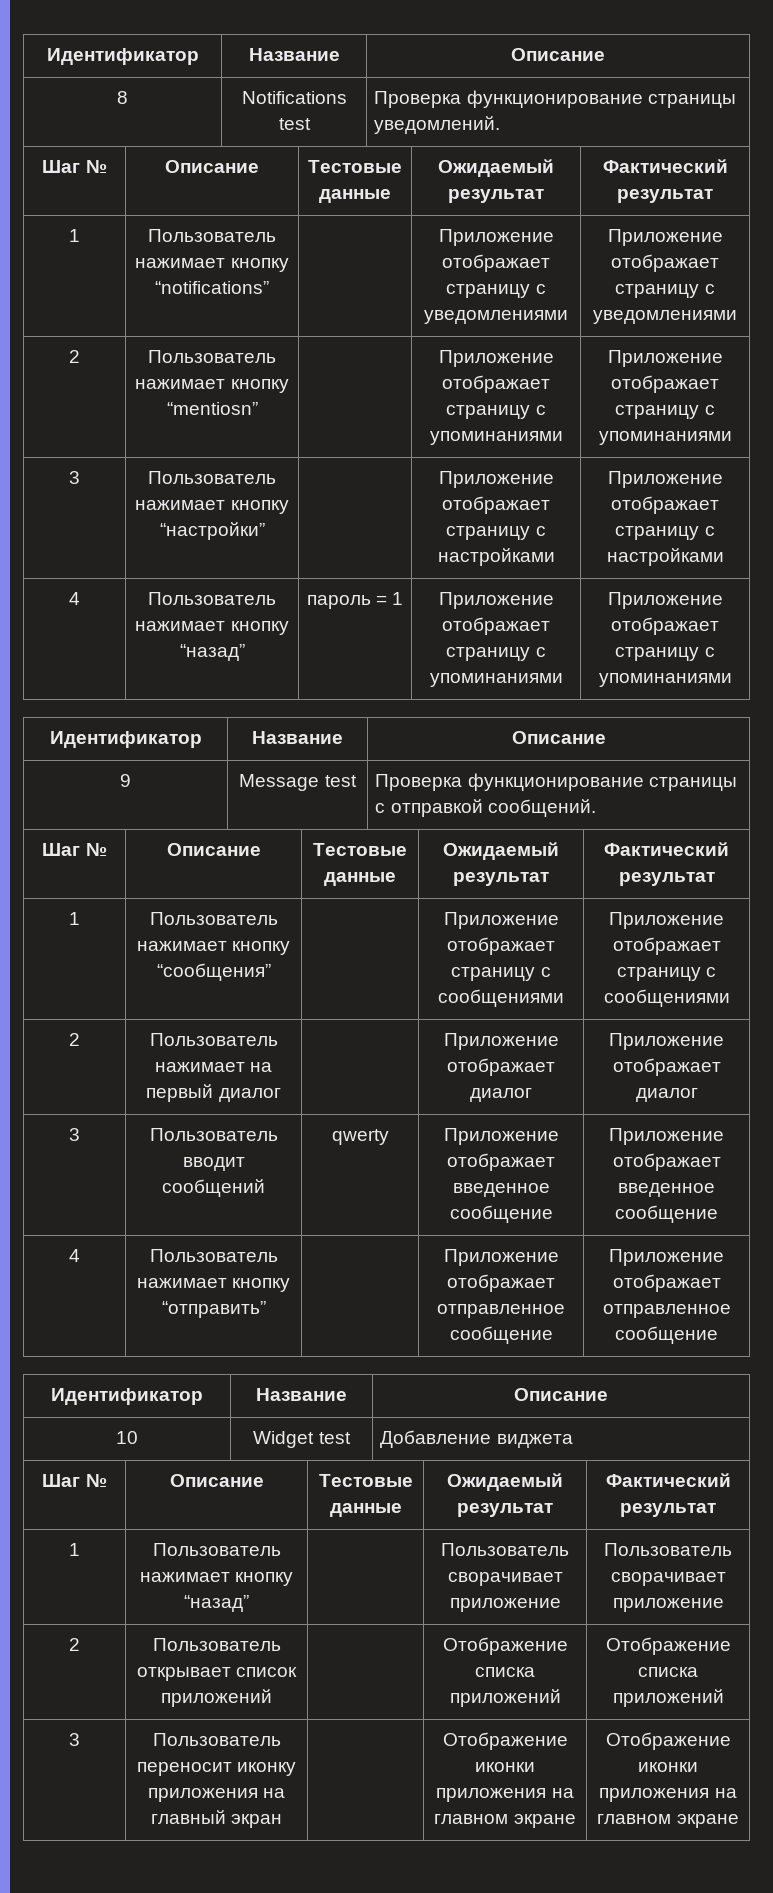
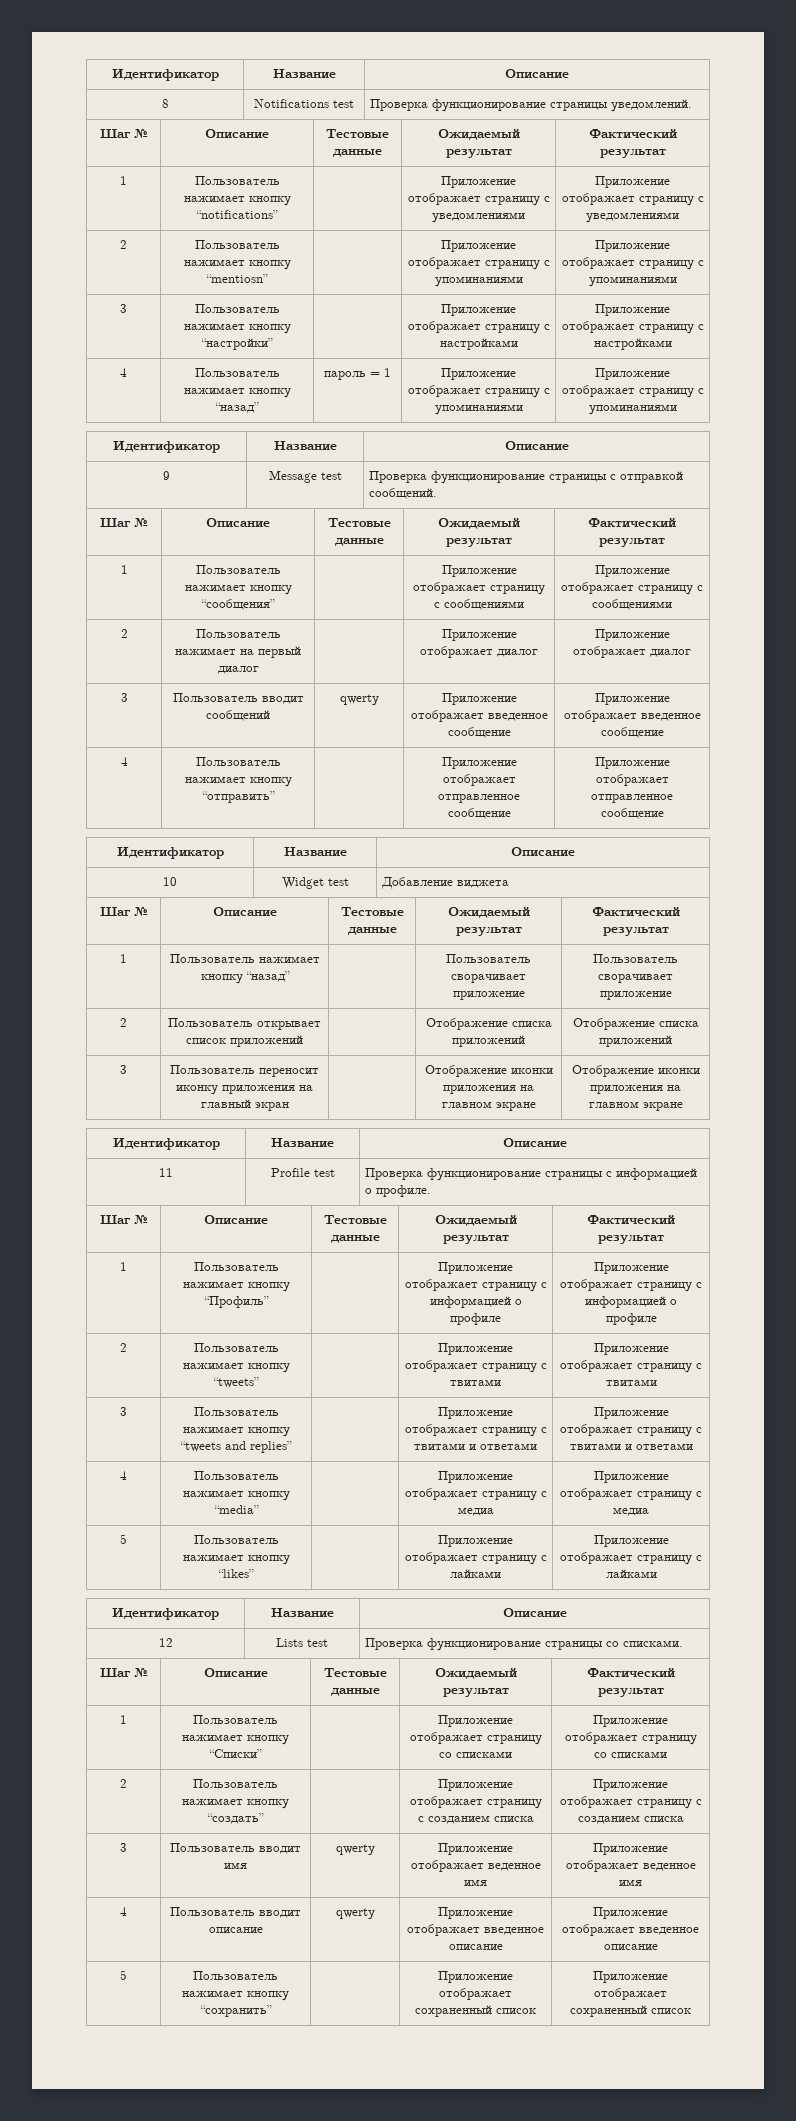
  3 | Пользователь переносит иконку приложения на главный экран | | Отображение иконки приложения на главном экране | Отображение иконки приложения на главном экране
+ Идентификатор | Название | Описание
+ 11 | Profile test | Проверка функционирование страницы с информацией о профиле.
+ Шаг № | Описание | Тестовые данные | Ожидаемый результат | Фактический результат
+ 1 | Пользователь нажимает кнопку “Профиль” | | Приложение отображает страницу c информацией о профиле | Приложение отображает страницу c информацией о профиле
+ 2 | Пользователь нажимает кнопку “tweets” | | Приложение отображает страницу c твитами | Приложение отображает страницу c твитами
+ 3 | Пользователь нажимает кнопку “tweets and replies” | | Приложение отображает страницу c твитами и ответами | Приложение отображает страницу c твитами и ответами
+ 4 | Пользователь нажимает кнопку “media” | | Приложение отображает страницу c медиа | Приложение отображает страницу c медиа
+ 5 | Пользователь нажимает кнопку “likes” | | Приложение отображает страницу c лайками | Приложение отображает страницу c лайками
+ Идентификатор | Название | Описание
+ 12 | Lists test | Проверка функционирование страницы со списками.
+ Шаг № | Описание | Тестовые данные | Ожидаемый результат | Фактический результат
+ 1 | Пользователь нажимает кнопку “Списки” | | Приложение отображает страницу cо списками | Приложение отображает страницу cо списками
+ 2 | Пользователь нажимает кнопку “создать” | | Приложение отображает страницу c созданием списка | Приложение отображает страницу c созданием списка
+ 3 | Пользователь вводит имя | qwerty | Приложение отображает веденное имя | Приложение отображает веденное имя
+ 4 | Пользователь вводит описание | qwerty | Приложение отображает введенное описание | Приложение отображает введенное описание
+ 5 | Пользователь нажимает кнопку “сохранить” | | Приложение отображает сохраненный список | Приложение отображает сохраненный список

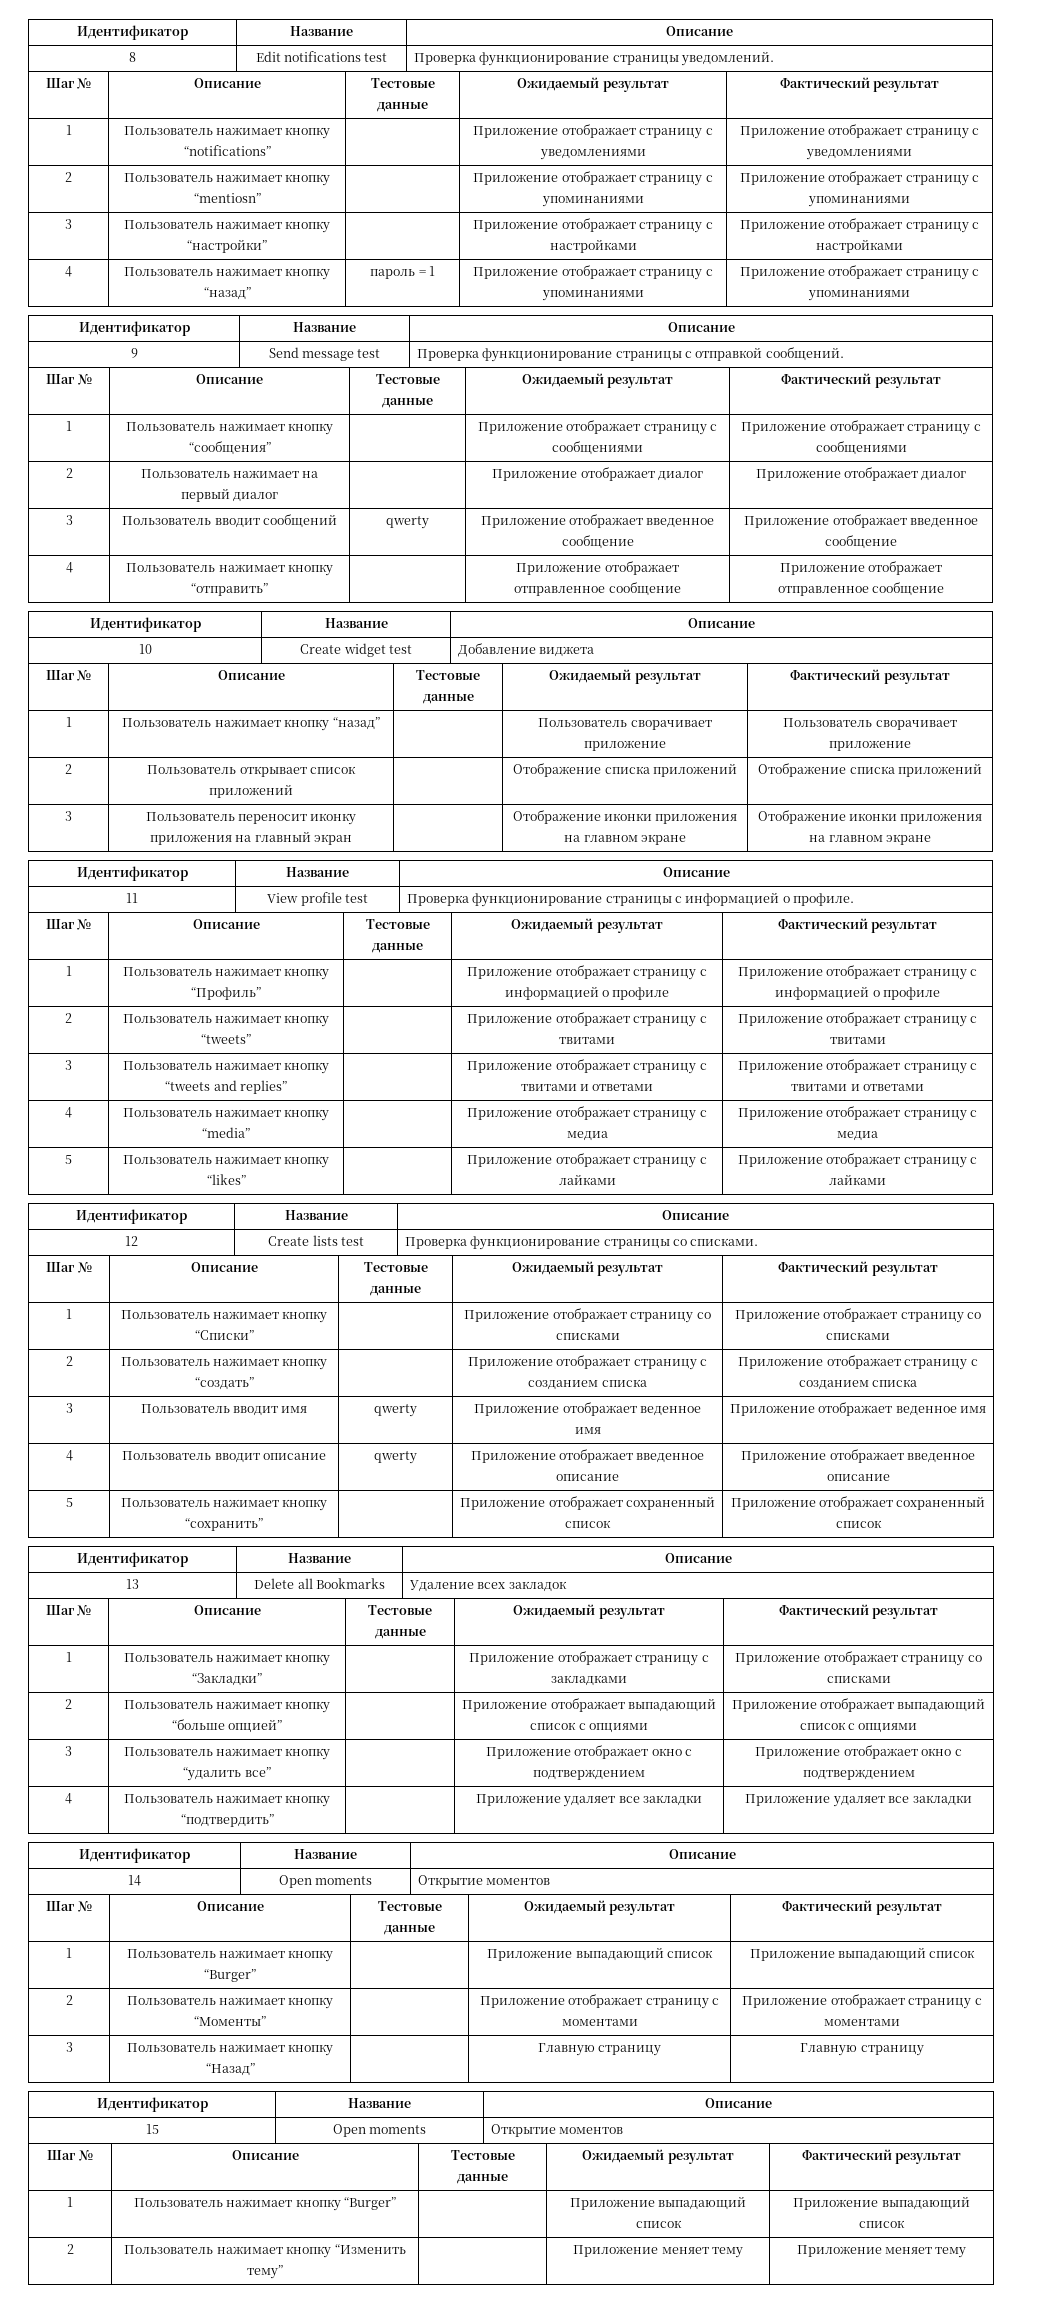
- 8 | Notifications test | Проверка функционирование страницы уведомлений.
+ 8 | Edit notifications test | Проверка функционирование страницы уведомлений.
- 9 | Message test | Проверка функционирование страницы с отправкой сообщений.
+ 9 | Send message test | Проверка функционирование страницы с отправкой сообщений.
- 10 | Widget test | Добавление виджета
+ 10 | Create widget test | Добавление виджета
- 11 | Profile test | Проверка функционирование страницы с информацией о профиле.
+ 11 | View profile test | Проверка функционирование страницы с информацией о профиле.
- 12 | Lists test | Проверка функционирование страницы со списками.
+ 12 | Create lists test | Проверка функционирование страницы со списками.
  5 | Пользователь нажимает кнопку “сохранить” | | Приложение отображает сохраненный список | Приложение отображает сохраненный список
+ Идентификатор | Название | Описание
+ 13 | Delete all Bookmarks | Удаление всех закладок
+ Шаг № | Описание | Тестовые данные | Ожидаемый результат | Фактический результат
+ 1 | Пользователь нажимает кнопку “Закладки” | | Приложение отображает страницу с закладками | Приложение отображает страницу cо списками
+ 2 | Пользователь нажимает кнопку “больше опцией” | | Приложение отображает выпадающий список с опциями | Приложение отображает выпадающий список с опциями
+ 3 | Пользователь нажимает кнопку “удалить все” | | Приложение отображает окно с подтверждением | Приложение отображает окно с подтверждением
+ 4 | Пользователь нажимает кнопку “подтвердить” | | Приложение удаляет все закладки | Приложение удаляет все закладки
+ Идентификатор | Название | Описание
+ 14 | Open moments | Открытие моментов
+ Шаг № | Описание | Тестовые данные | Ожидаемый результат | Фактический результат
+ 1 | Пользователь нажимает кнопку “Burger” | | Приложение выпадающий список | Приложение выпадающий список
+ 2 | Пользователь нажимает кнопку “Моменты” | | Приложение отображает страницу с моментами | Приложение отображает страницу с моментами
+ 3 | Пользователь нажимает кнопку “Назад” | | Главную страницу | Главную страницу
+ Идентификатор | Название | Описание
+ 15 | Open moments | Открытие моментов
+ Шаг № | Описание | Тестовые данные | Ожидаемый результат | Фактический результат
+ 1 | Пользователь нажимает кнопку “Burger” | | Приложение выпадающий список | Приложение выпадающий список
+ 2 | Пользователь нажимает кнопку “Изменить тему” | | Приложение меняет тему | Приложение меняет тему

